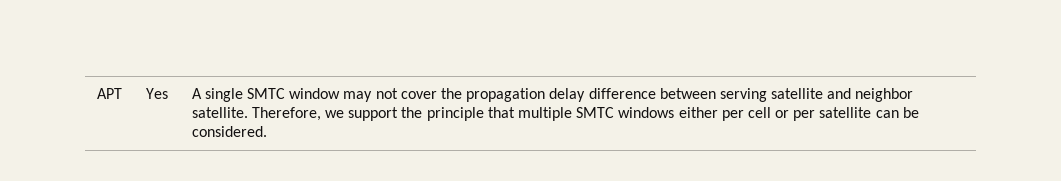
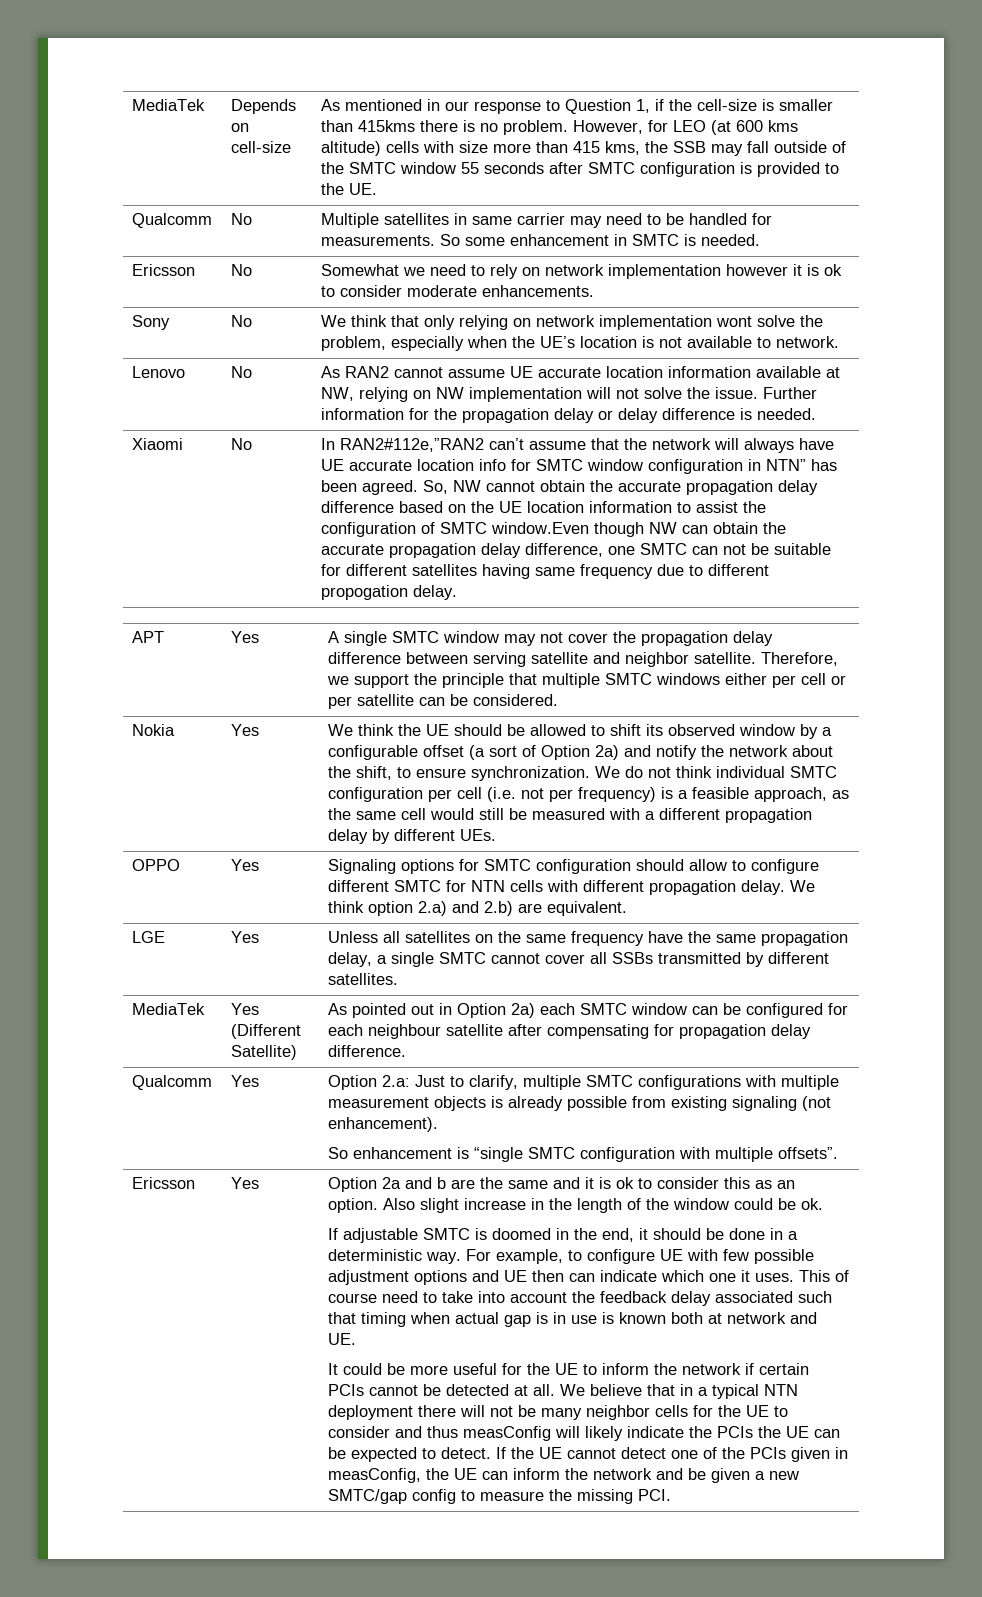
+ MediaTek | Depends on cell-size | As mentioned in our response to Question 1, if the cell-size is smaller than 415kms there is no problem. However, for LEO (at 600 kms altitude) cells with size more than 415 kms, the SSB may fall outside of the SMTC window 55 seconds after SMTC configuration is provided to the UE.
+ Qualcomm | No | Multiple satellites in same carrier may need to be handled for measurements. So some enhancement in SMTC is needed.
+ Ericsson | No | Somewhat we need to rely on network implementation however it is ok to consider moderate enhancements.
+ Sony | No | We think that only relying on network implementation wont solve the problem, especially when the UE’s location is not available to network.
+ Lenovo | No | As RAN2 cannot assume UE accurate location information available at NW, relying on NW implementation will not solve the issue. Further information for the propagation delay or delay difference is needed.
+ Xiaomi | No | In RAN2#112e,”RAN2 can’t assume that the network will always have UE accurate location info for SMTC window configuration in NTN” has been agreed. So, NW cannot obtain the accurate propagation delay difference based on the UE location information to assist the configuration of SMTC window.Even though NW can obtain the accurate propagation delay difference, one SMTC can not be suitable for different satellites having same frequency due to different propogation delay.
+ Nokia | Yes | We think the UE should be allowed to shift its observed window by a configurable offset (a sort of Option 2a) and notify the network about the shift, to ensure synchronization. We do not think individual SMTC configuration per cell (i.e. not per frequency) is a feasible approach, as the same cell would still be measured with a different propagation delay by different UEs.
+ OPPO | Yes | Signaling options for SMTC configuration should allow to configure different SMTC for NTN cells with different propagation delay. We think option 2.a) and 2.b) are equivalent.
+ LGE | Yes | Unless all satellites on the same frequency have the same propagation delay, a single SMTC cannot cover all SSBs transmitted by different satellites.
+ MediaTek | Yes (Different Satellite) | As pointed out in Option 2a) each SMTC window can be configured for each neighbour satellite after compensating for propagation delay difference.
+ Qualcomm | Yes | Option 2.a: Just to clarify, multiple SMTC configurations with multiple measurement objects is already possible from existing signaling (not enhancement).
+ So enhancement is “single SMTC configuration with multiple offsets”.
+ Ericsson | Yes | Option 2a and b are the same and it is ok to consider this as an option. Also slight increase in the length of the window could be ok.
+ If adjustable SMTC is doomed in the end, it should be done in a deterministic way. For example, to configure UE with few possible adjustment options and UE then can indicate which one it uses. This of course need to take into account the feedback delay associated such that timing when actual gap is in use is known both at network and UE.
+ It could be more useful for the UE to inform the network if certain PCIs cannot be detected at all. We believe that in a typical NTN deployment there will not be many neighbor cells for the UE to consider and thus measConfig will likely indicate the PCIs the UE can be expected to detect. If the UE cannot detect one of the PCIs given in measConfig, the UE can inform the network and be given a new SMTC/gap config to measure the missing PCI.

